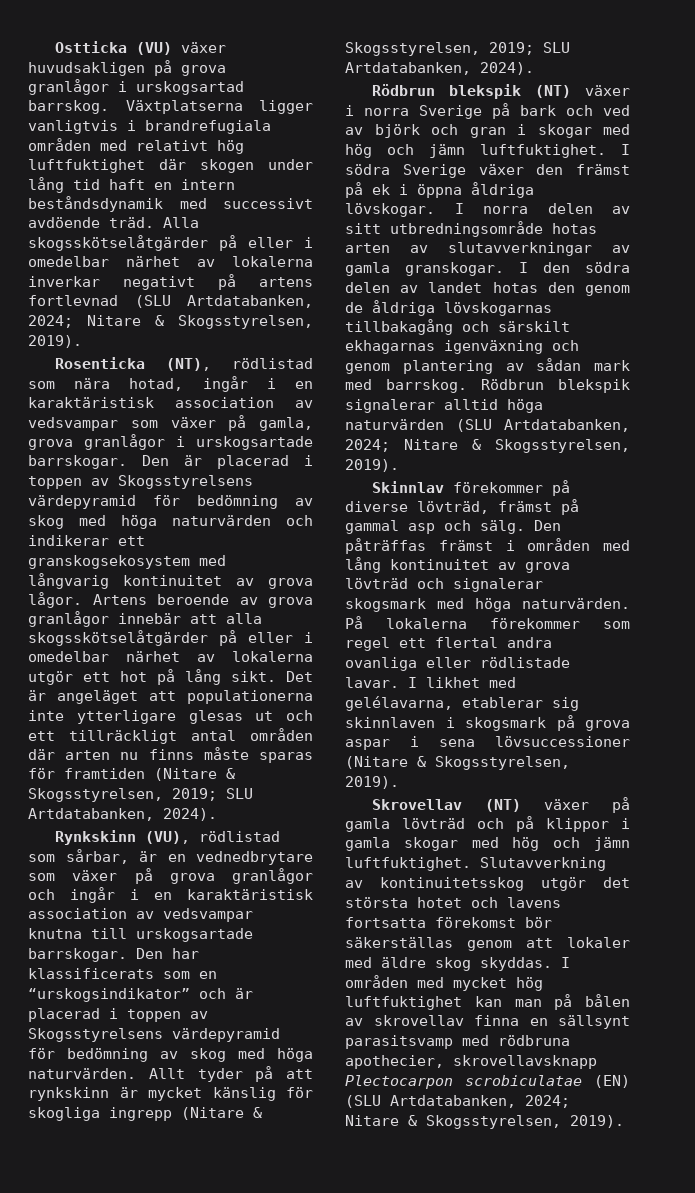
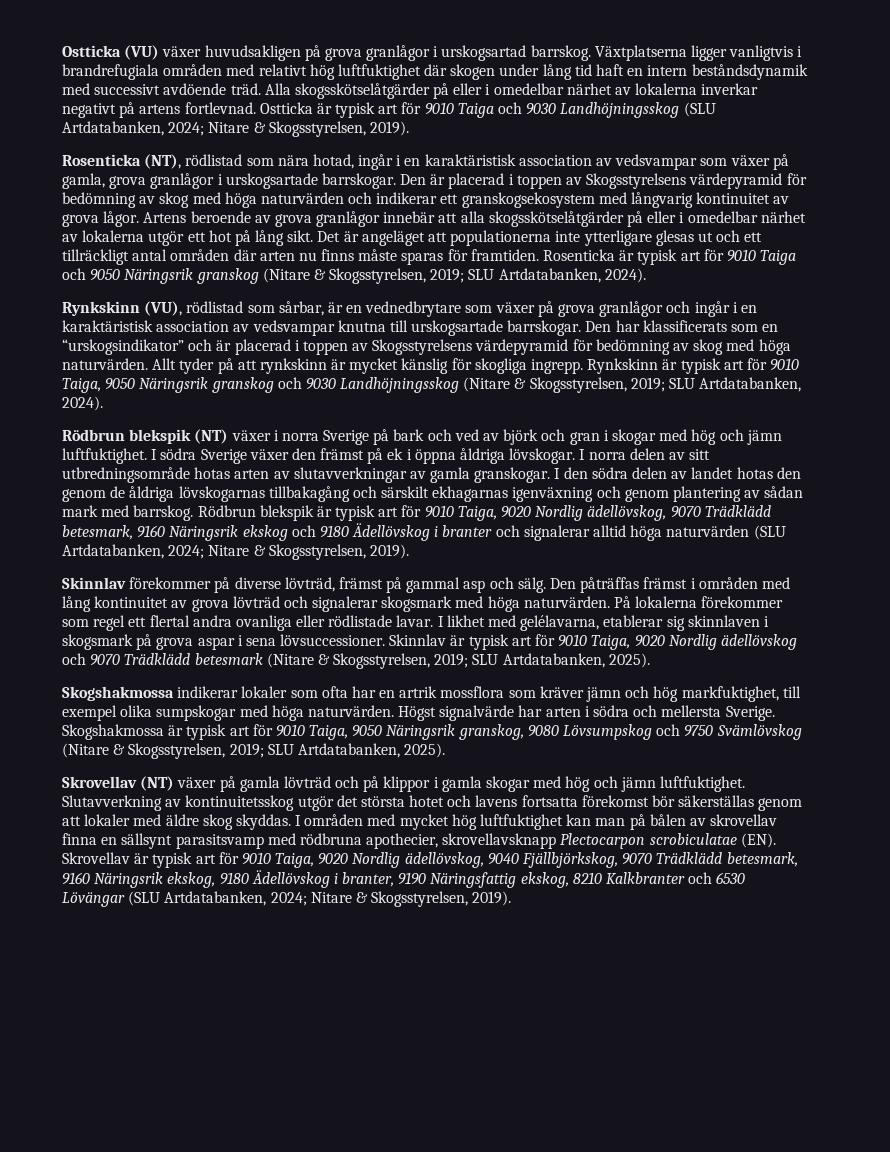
- Alla skogsskötselåtgärder på eller i omedelbar närhet av lokalerna inverkar negativt på artens fortlevnad (SLU Artdatabanken, 2024; Nitare & Skogsstyrelsen, 2019).
+ Alla skogsskötselåtgärder på eller i omedelbar närhet av lokalerna inverkar negativt på artens fortlevnad. Ostticka är typisk art för 9010 Taiga och 9030 Landhöjningsskog (SLU Artdatabanken, 2024; Nitare & Skogsstyrelsen, 2019).
- Det är angeläget att populationerna inte ytterligare glesas ut och ett tillräckligt antal områden där arten nu finns måste sparas för framtiden (Nitare & Skogsstyrelsen, 2019; SLU Artdatabanken, 2024).
+ Det är angeläget att populationerna inte ytterligare glesas ut och ett tillräckligt antal områden där arten nu finns måste sparas för framtiden. Rosenticka är typisk art för 9010 Taiga och 9050 Näringsrik granskog (Nitare & Skogsstyrelsen, 2019; SLU Artdatabanken, 2024).
- Allt tyder på att rynkskinn är mycket känslig för skogliga ingrepp (Nitare & Skogsstyrelsen, 2019; SLU Artdatabanken, 2024).
+ Allt tyder på att rynkskinn är mycket känslig för skogliga ingrepp. Rynkskinn är typisk art för 9010 Taiga, 9050 Näringsrik granskog och 9030 Landhöjningsskog (Nitare & Skogsstyrelsen, 2019; SLU Artdatabanken, 2024).
- Rödbrun blekspik signalerar alltid höga naturvärden (SLU Artdatabanken, 2024; Nitare & Skogsstyrelsen, 2019).
+ Rödbrun blekspik är typisk art för 9010 Taiga, 9020 Nordlig ädellövskog, 9070 Trädklädd betesmark, 9160 Näringsrik ekskog och 9180 Ädellövskog i branter och signalerar alltid höga naturvärden (SLU Artdatabanken, 2024; Nitare & Skogsstyrelsen, 2019).
- I likhet med gelélavarna, etablerar sig skinnlaven i skogsmark på grova aspar i sena lövsuccessioner (Nitare & Skogsstyrelsen, 2019).
+ I likhet med gelélavarna, etablerar sig skinnlaven i skogsmark på grova aspar i sena lövsuccessioner. Skinnlav är typisk art för 9010 Taiga, 9020 Nordlig ädellövskog och 9070 Trädklädd betesmark (Nitare & Skogsstyrelsen, 2019; SLU Artdatabanken, 2025).
+ Skogshakmossa indikerar lokaler som ofta har en artrik mossflora som kräver jämn och hög markfuktighet, till exempel olika sumpskogar med höga naturvärden. Högst signalvärde har arten i södra och mellersta Sverige. Skogshakmossa är typisk art för 9010 Taiga, 9050 Näringsrik granskog, 9080 Lövsumpskog och 9750 Svämlövskog (Nitare & Skogsstyrelsen, 2019; SLU Artdatabanken, 2025).
- I områden med mycket hög luftfuktighet kan man på bålen av skrovellav finna en sällsynt parasitsvamp med rödbruna apothecier, skrovellavsknapp Plectocarpon scrobiculatae (EN) (SLU Artdatabanken, 2024; Nitare & Skogsstyrelsen, 2019).
+ I områden med mycket hög luftfuktighet kan man på bålen av skrovellav finna en sällsynt parasitsvamp med rödbruna apothecier, skrovellavsknapp Plectocarpon scrobiculatae (EN). Skrovellav är typisk art för 9010 Taiga, 9020 Nordlig ädellövskog, 9040 Fjällbjörkskog, 9070 Trädklädd betesmark, 9160 Näringsrik ekskog, 9180 Ädellövskog i branter, 9190 Näringsfattig ekskog, 8210 Kalkbranter och 6530 Lövängar (SLU Artdatabanken, 2024; Nitare & Skogsstyrelsen, 2019).

